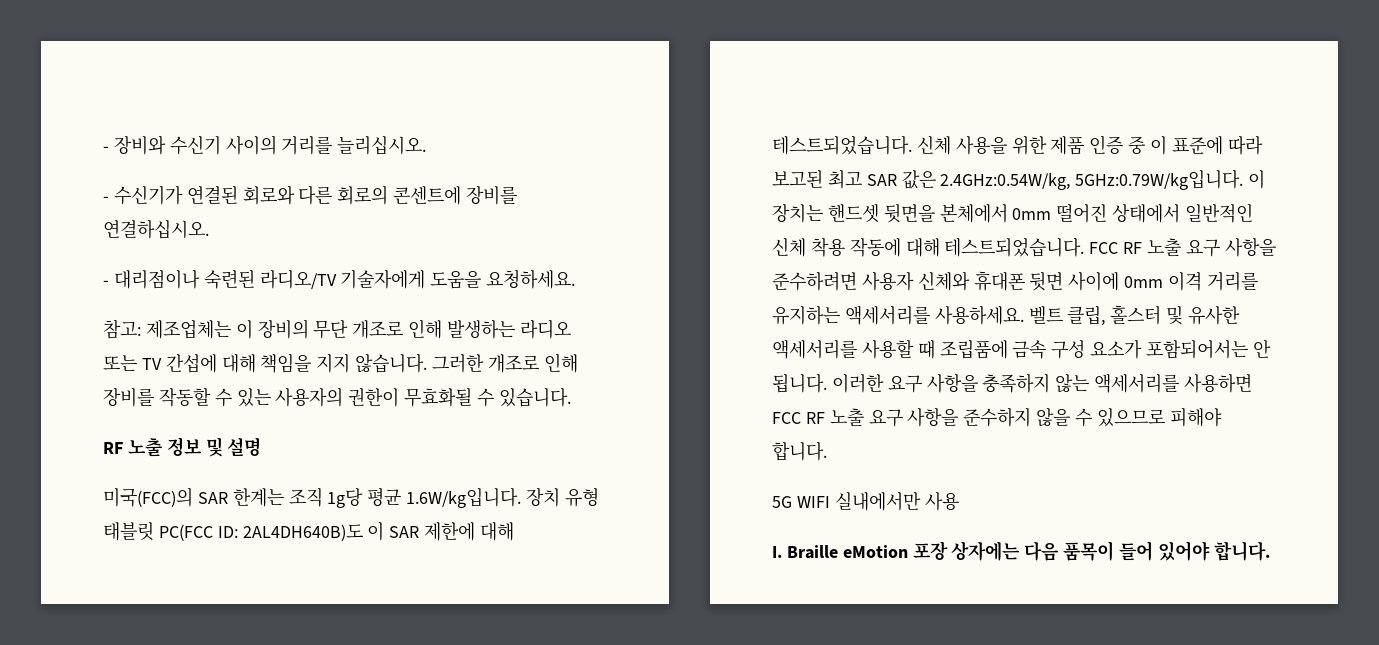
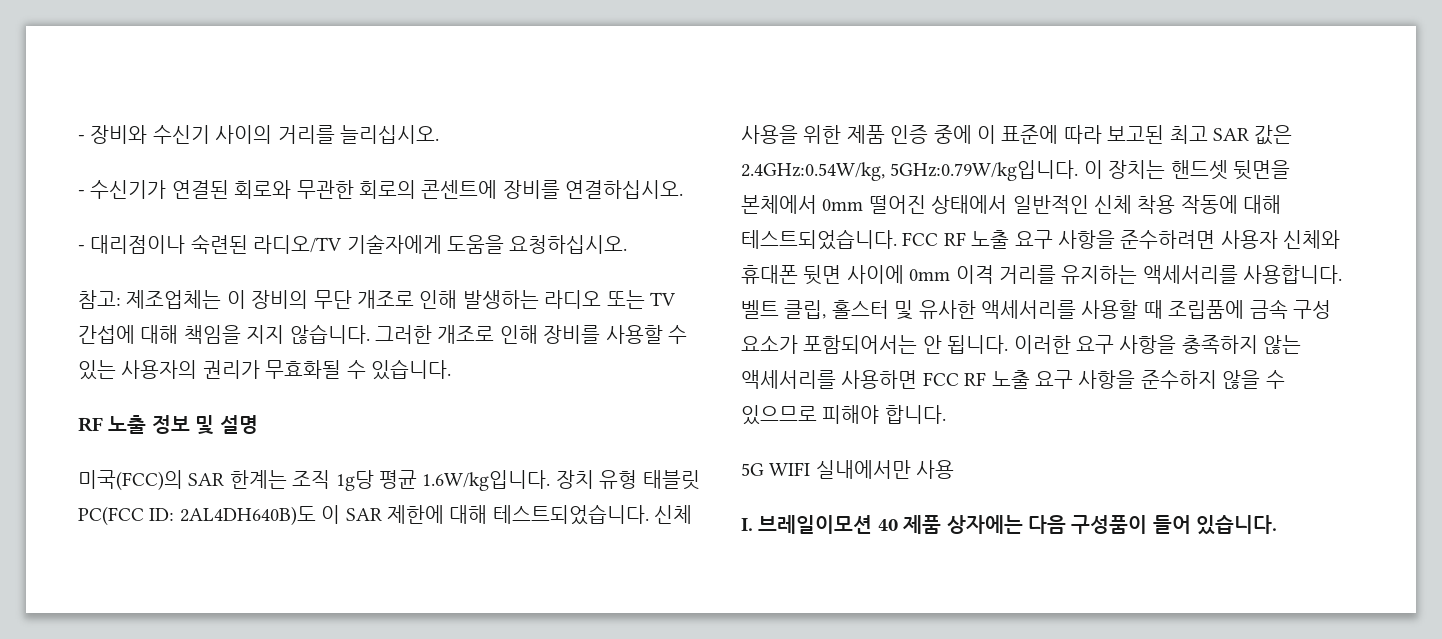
- - 수신기가 연결된 회로와 다른 회로의 콘센트에 장비를 연결하십시오.
+ - 수신기가 연결된 회로와 무관한 회로의 콘센트에 장비를 연결하십시오.
- - 대리점이나 숙련된 라디오/TV 기술자에게 도움을 요청하세요.
+ - 대리점이나 숙련된 라디오/TV 기술자에게 도움을 요청하십시오.
- 그러한 개조로 인해 장비를 작동할 수 있는 사용자의 권한이 무효화될 수 있습니다.
+ 그러한 개조로 인해 장비를 사용할 수 있는 사용자의 권리가 무효화될 수 있습니다.
- 신체 사용을 위한 제품 인증 중 이 표준에 따라 보고된 최고 SAR 값은 2.4GHz:0.54W/kg, 5GHz:0.79W/kg입니다. 이 장치는 핸드셋 뒷면을 본체에서 0mm 떨어진 상태에서 일반적인 신체 착용 작동에 대해 테스트되었습니다.
+ 신체 사용을 위한 제품 인증 중에 이 표준에 따라 보고된 최고 SAR 값은 2.4GHz:0.54W/kg, 5GHz:0.79W/kg입니다. 이 장치는 핸드셋 뒷면을 본체에서 0mm 떨어진 상태에서 일반적인 신체 착용 작동에 대해 테스트되었습니다.
- FCC RF 노출 요구 사항을 준수하려면 사용자 신체와 휴대폰 뒷면 사이에 0mm 이격 거리를 유지하는 액세서리를 사용하세요.
+ FCC RF 노출 요구 사항을 준수하려면 사용자 신체와 휴대폰 뒷면 사이에 0mm 이격 거리를 유지하는 액세서리를 사용합니다.
- I. Braille eMotion 포장 상자에는 다음 품목이 들어 있어야 합니다.
+ I. 브레일이모션 40 제품 상자에는 다음 구성품이 들어 있습니다.

